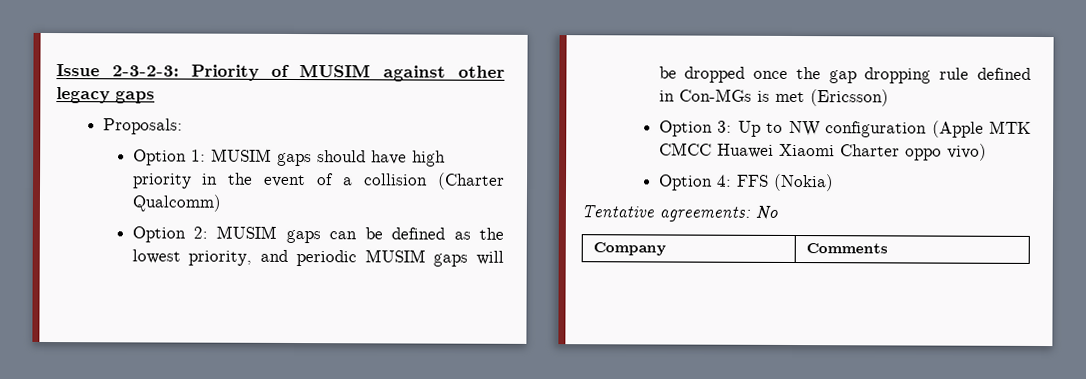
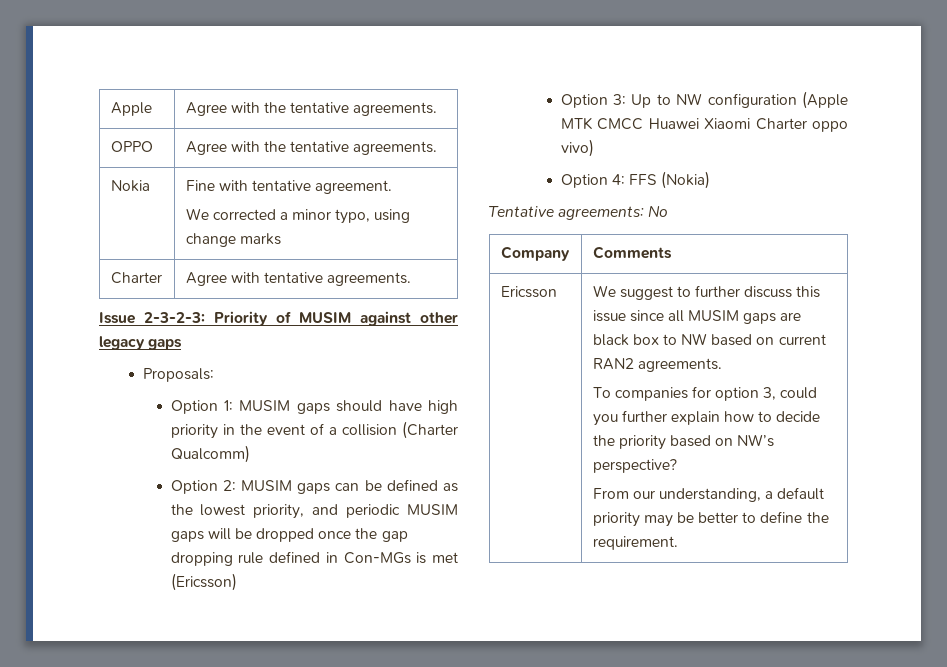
+ Apple | Agree with the tentative agreements.
+ OPPO | Agree with the tentative agreements.
+ Nokia | Fine with tentative agreement.
+ We corrected a minor typo, using change marks
+ Charter | Agree with tentative agreements.
+ Ericsson | We suggest to further discuss this issue since all MUSIM gaps are black box to NW based on current RAN2 agreements.
+ To companies for option 3, could you further explain how to decide the priority based on NW’s perspective?
+ From our understanding, a default priority may be better to define the requirement.

